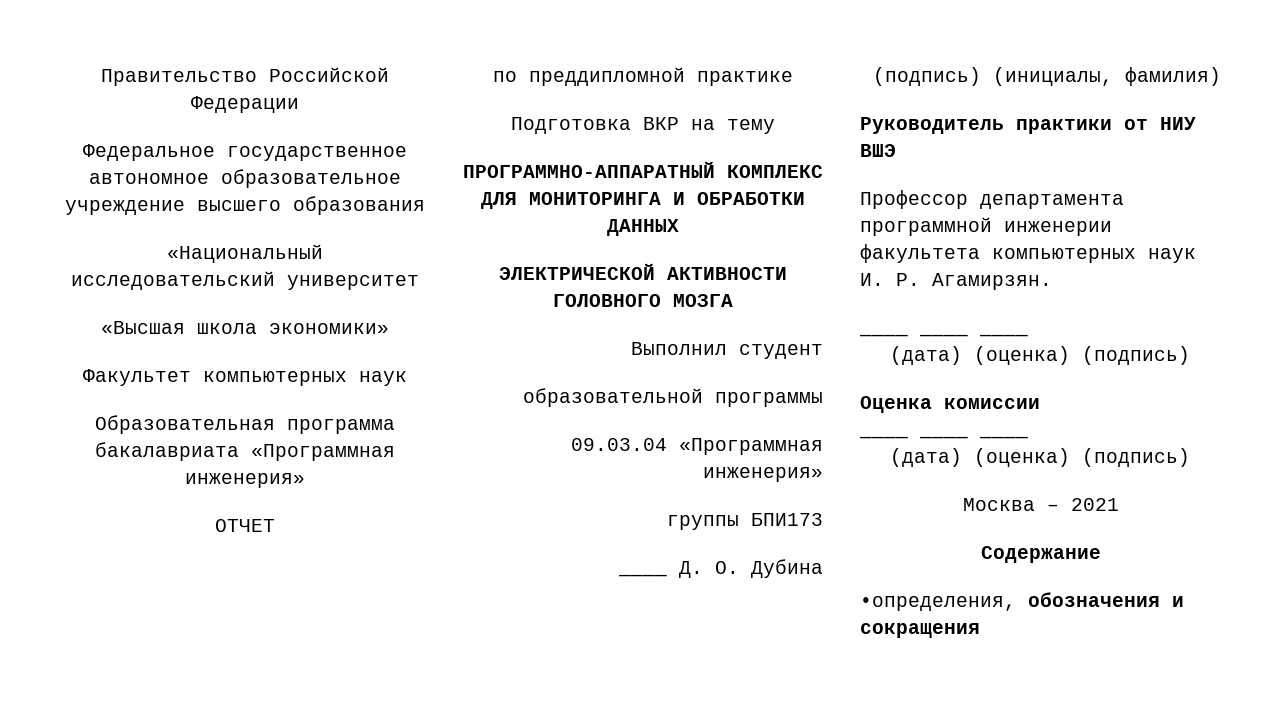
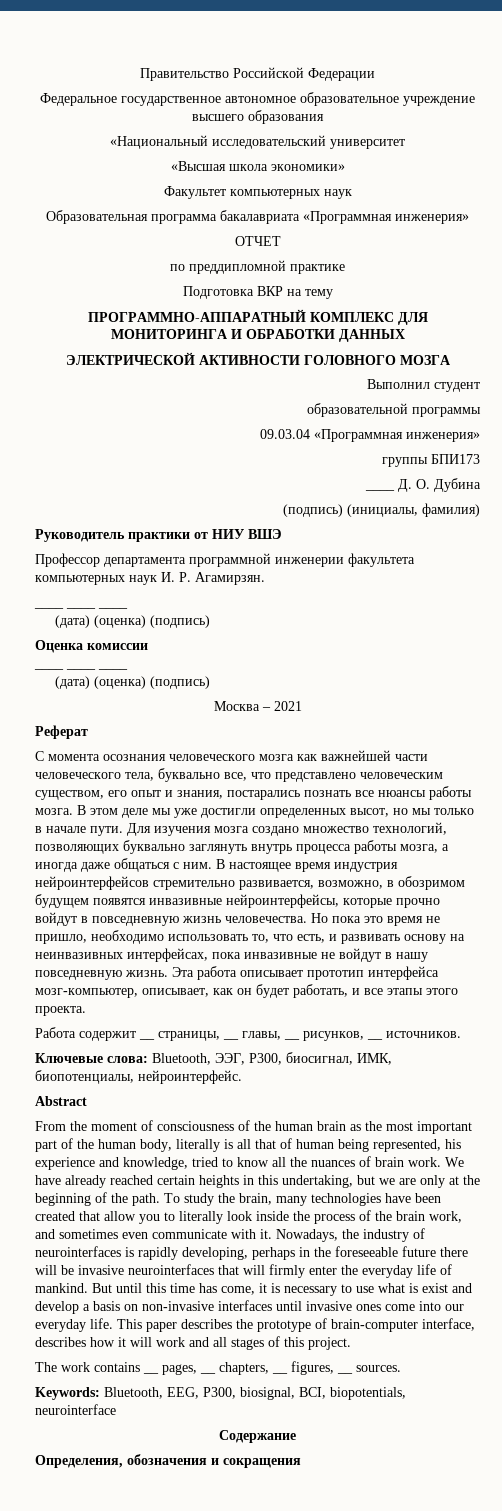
+ Реферат
+ С момента осознания человеческого мозга как важнейшей части человеческого тела, буквально все, что представлено человеческим существом, его опыт и знания, постарались познать все нюансы работы мозга. В этом деле мы уже достигли определенных высот, но мы только в начале пути. Для изучения мозга создано множество технологий, позволяющих буквально заглянуть внутрь процесса работы мозга, а иногда даже общаться с ним. В настоящее время индустрия нейроинтерфейсов стремительно развивается, возможно, в обозримом будущем появятся инвазивные нейроинтерфейсы, которые прочно войдут в повседневную жизнь человечества. Но пока это время не пришло, необходимо использовать то, что есть, и развивать основу на неинвазивных интерфейсах, пока инвазивные не войдут в нашу повседневную жизнь. Эта работа описывает прототип интерфейса мозг-компьютер, описывает, как он будет работать, и все этапы этого проекта.
+ Работа содержит __ страницы, __ главы, __ рисунков, __ источников.
+ Ключевые слова: Bluetooth, ЭЭГ, P300, биосигнал, ИМК, биопотенциалы, нейроинтерфейс.
+ Abstract
+ From the moment of consciousness of the human brain as the most important part of the human body, literally is all that of human being represented, his experience and knowledge, tried to know all the nuances of brain work. We have already reached certain heights in this undertaking, but we are only at the beginning of the path. To study the brain, many technologies have been created that allow you to literally look inside the process of the brain work, and sometimes even communicate with it. Nowadays, the industry of neurointerfaces is rapidly developing, perhaps in the foreseeable future there will be invasive neurointerfaces that will firmly enter the everyday life of mankind. But until this time has come, it is necessary to use what is exist and develop a basis on non-invasive interfaces until invasive ones come into our everyday life. This paper describes the prototype of brain-computer interface, describes how it will work and all stages of this project.
+ The work contains __ pages, __ chapters, __ figures, __ sources.
+ Keywords: Bluetooth, EEG, P300, biosignal, BCI, biopotentials, neurointerface
- •определения, обозначения и сокращения
+ Определения, обозначения и сокращения

